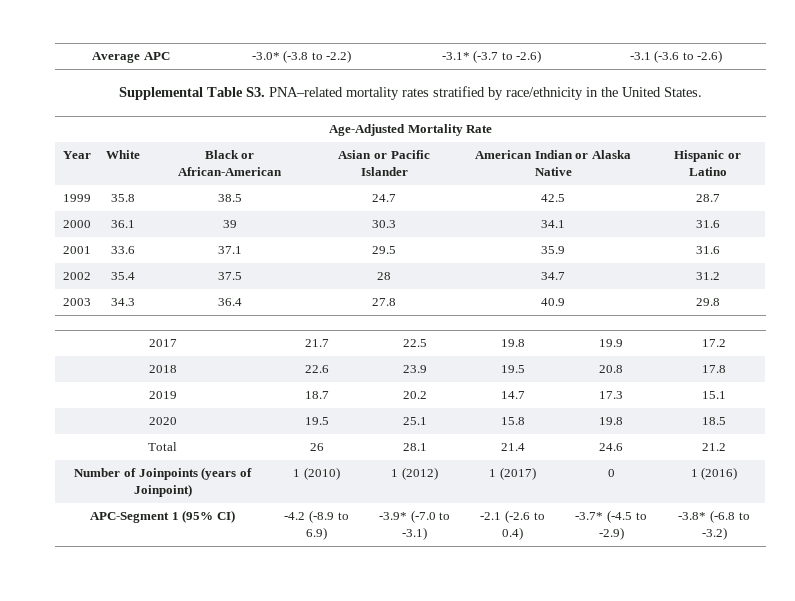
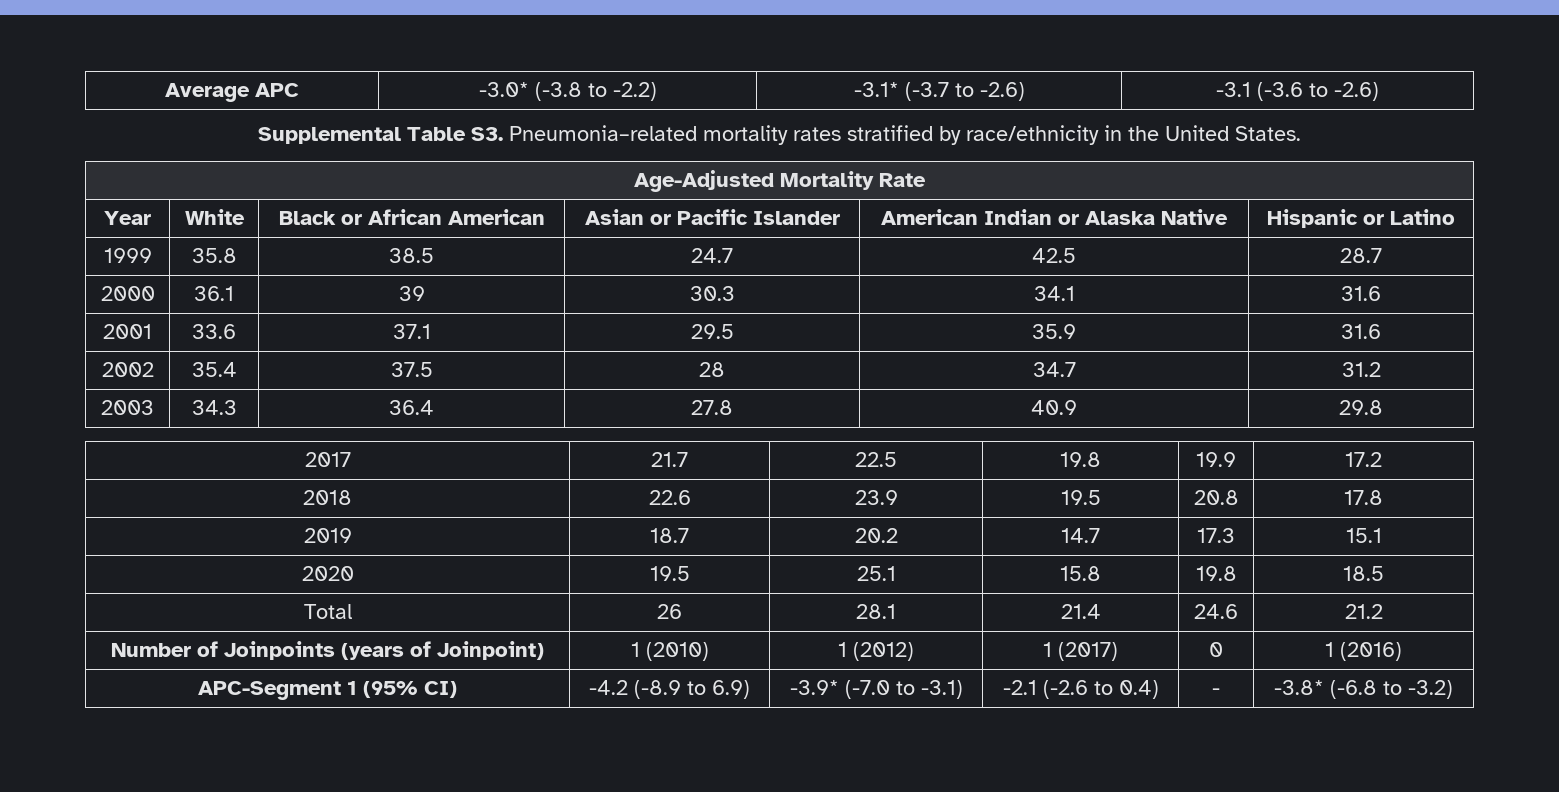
- Supplemental Table S3. PNA–related mortality rates stratified by race/ethnicity in the United States.
+ Supplemental Table S3. Pneumonia–related mortality rates stratified by race/ethnicity in the United States.
- Year | White | Black or African-American | Asian or Pacific Islander | American Indian or Alaska Native | Hispanic or Latino
+ Year | White | Black or African American | Asian or Pacific Islander | American Indian or Alaska Native | Hispanic or Latino
- APC-Segment 1 (95% CI) | -4.2 (-8.9 to 6.9) | -3.9* (-7.0 to -3.1) | -2.1 (-2.6 to 0.4) | -3.7* (-4.5 to -2.9) | -3.8* (-6.8 to -3.2)
+ APC-Segment 1 (95% CI) | -4.2 (-8.9 to 6.9) | -3.9* (-7.0 to -3.1) | -2.1 (-2.6 to 0.4) | - | -3.8* (-6.8 to -3.2)

